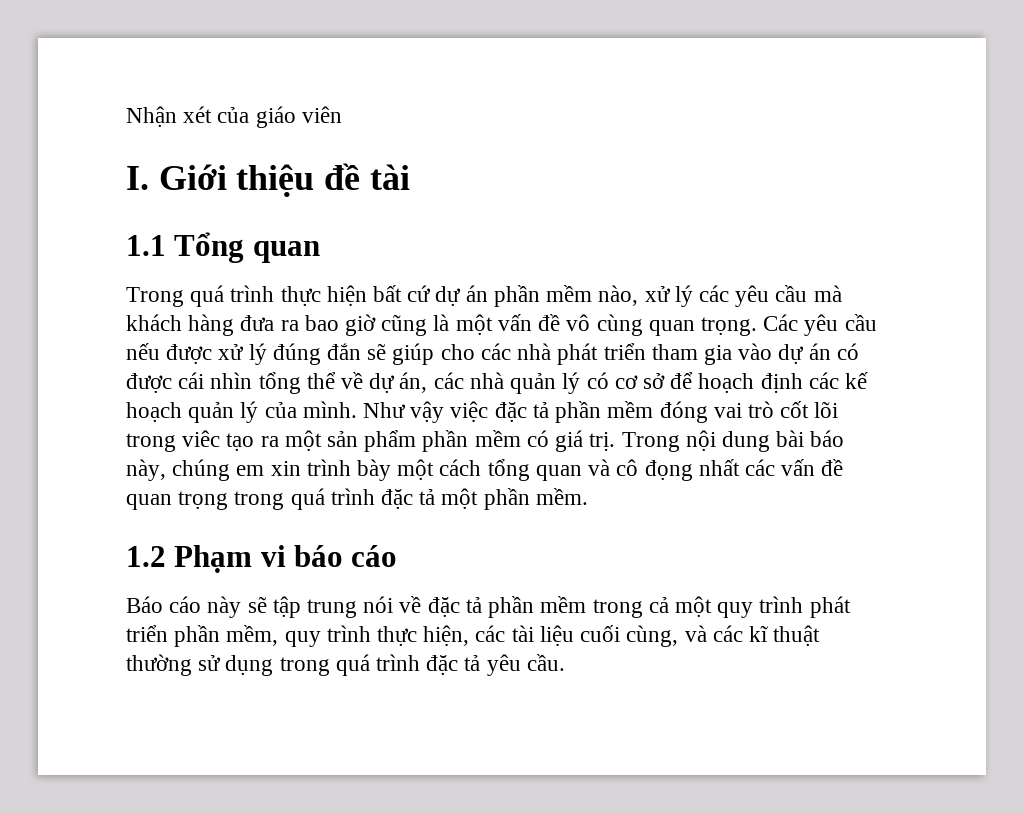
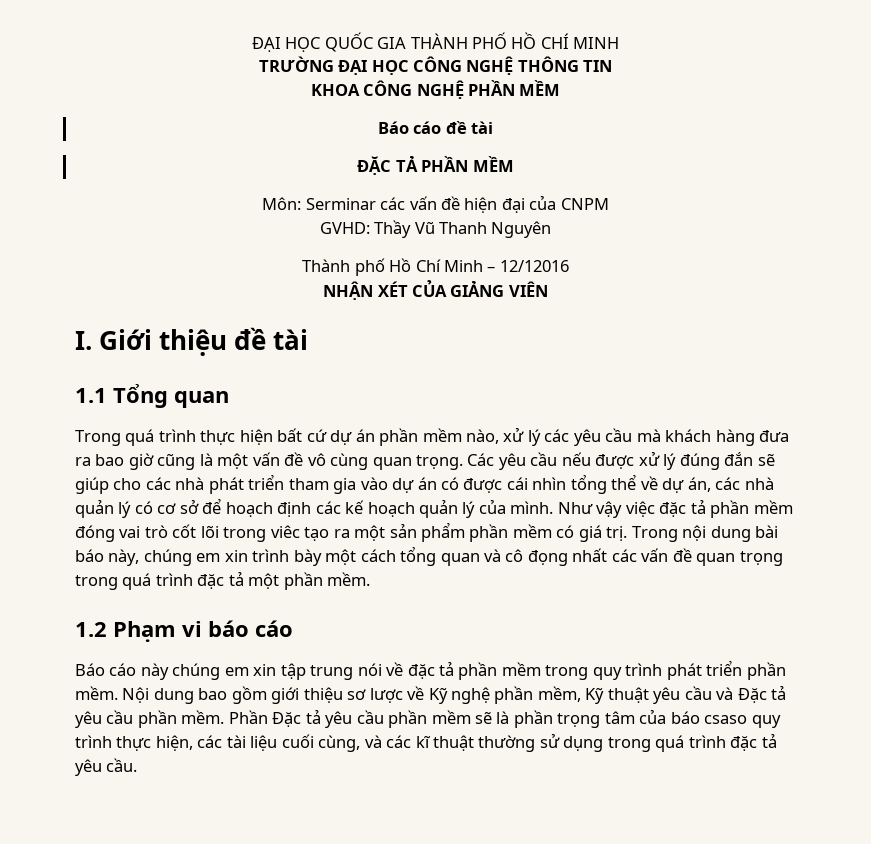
- Nhận xét của giáo viên
+ ĐẠI HỌC QUỐC GIA THÀNH PHỐ HỒ CHÍ MINH
+ TRƯỜNG ĐẠI HỌC CÔNG NGHỆ THÔNG TIN
+ KHOA CÔNG NGHỆ PHẦN MỀM
+ Báo cáo đề tài
+ ĐẶC TẢ PHẦN MỀM
+ Môn: Serminar các vấn đề hiện đại của CNPM
+ GVHD: Thầy Vũ Thanh Nguyên
+ Thành phố Hồ Chí Minh – 12/12016
+ NHẬN XÉT CỦA GIẢNG VIÊN
- Báo cáo này sẽ tập trung nói về đặc tả phần mềm trong cả một quy trình phát triển phần mềm, quy trình thực hiện, các tài liệu cuối cùng, và các kĩ thuật thường sử dụng trong quá trình đặc tả yêu cầu.
+ Báo cáo này chúng em xin tập trung nói về đặc tả phần mềm trong quy trình phát triển phần mềm. Nội dung bao gồm giới thiệu sơ lược về Kỹ nghệ phần mềm, Kỹ thuật yêu cầu và Đặc tả yêu cầu phần mềm. Phần Đặc tả yêu cầu phần mềm sẽ là phần trọng tâm của báo csaso quy trình thực hiện, các tài liệu cuối cùng, và các kĩ thuật thường sử dụng trong quá trình đặc tả yêu cầu.

